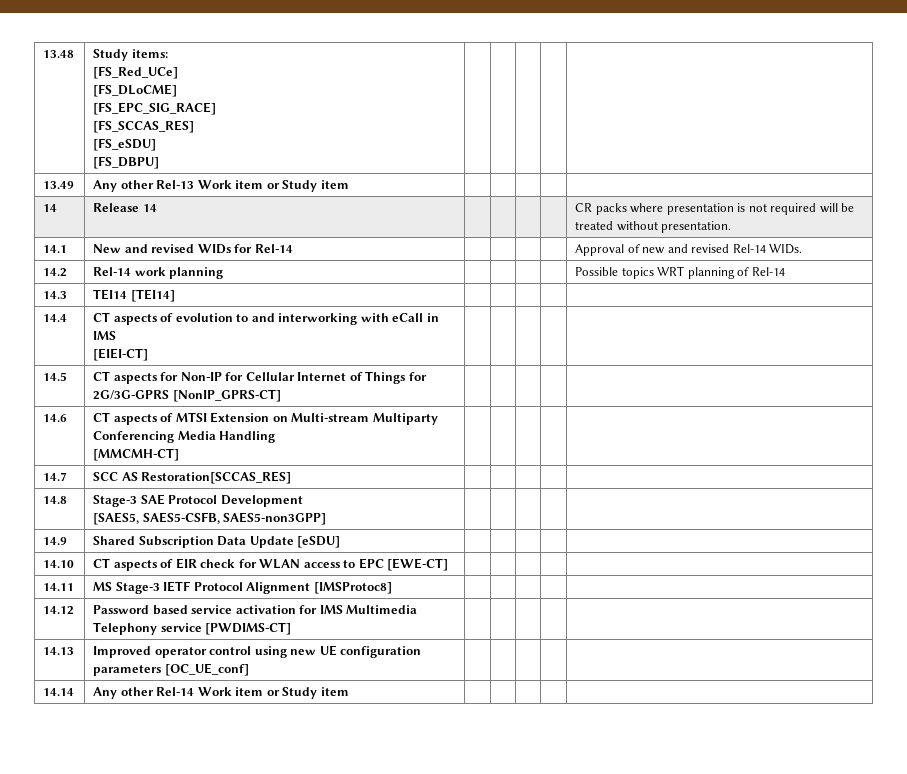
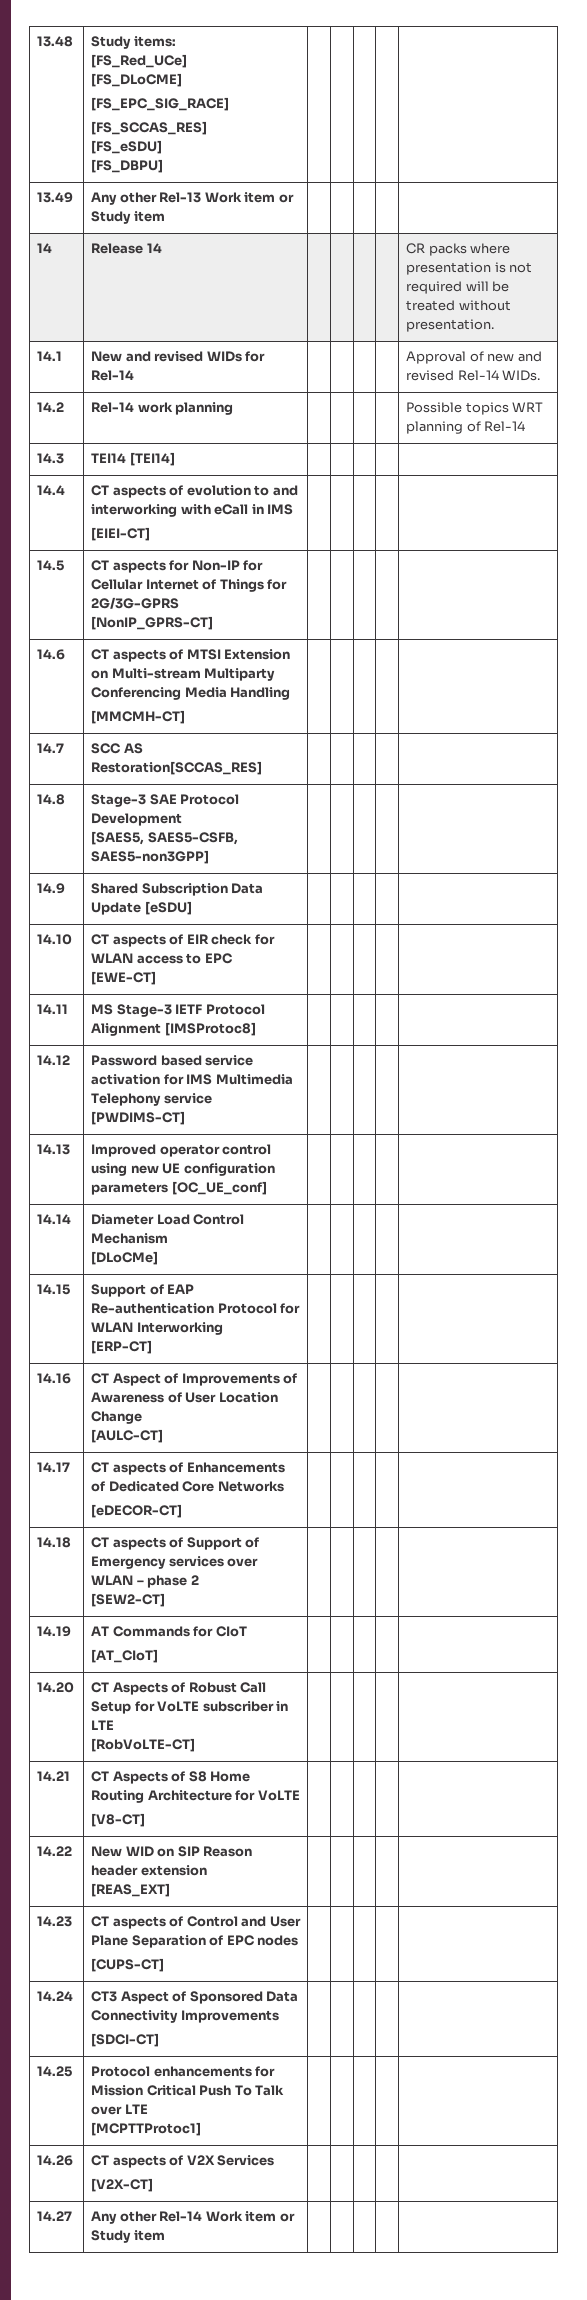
- 14.14 | Any other Rel-14 Work item or Study item | | | | |
+ 14.14 | Diameter Load Control Mechanism
+ [DLoCMe] | | | | |
+ 14.15 | Support of EAP Re-authentication Protocol for WLAN Interworking
+ [ERP-CT] | | | | |
+ 14.16 | CT Aspect of Improvements of Awareness of User Location Change
+ [AULC-CT] | | | | |
+ 14.17 | CT aspects of Enhancements of Dedicated Core Networks
+ [eDECOR-CT] | | | | |
+ 14.18 | CT aspects of Support of Emergency services over WLAN – phase 2
+ [SEW2-CT] | | | | |
+ 14.19 | AT Commands for CIoT
+ [AT_CIoT] | | | | |
+ 14.20 | CT Aspects of Robust Call Setup for VoLTE subscriber in LTE
+ [RobVoLTE-CT] | | | | |
+ 14.21 | CT Aspects of S8 Home Routing Architecture for VoLTE
+ [V8-CT] | | | | |
+ 14.22 | New WID on SIP Reason header extension
+ [REAS_EXT] | | | | |
+ 14.23 | CT aspects of Control and User Plane Separation of EPC nodes
+ [CUPS-CT] | | | | |
+ 14.24 | CT3 Aspect of Sponsored Data Connectivity Improvements
+ [SDCI-CT] | | | | |
+ 14.25 | Protocol enhancements for Mission Critical Push To Talk over LTE
+ [MCPTTProtoc1] | | | | |
+ 14.26 | CT aspects of V2X Services
+ [V2X-CT] | | | | |
+ 14.27 | Any other Rel-14 Work item or Study item | | | | |

